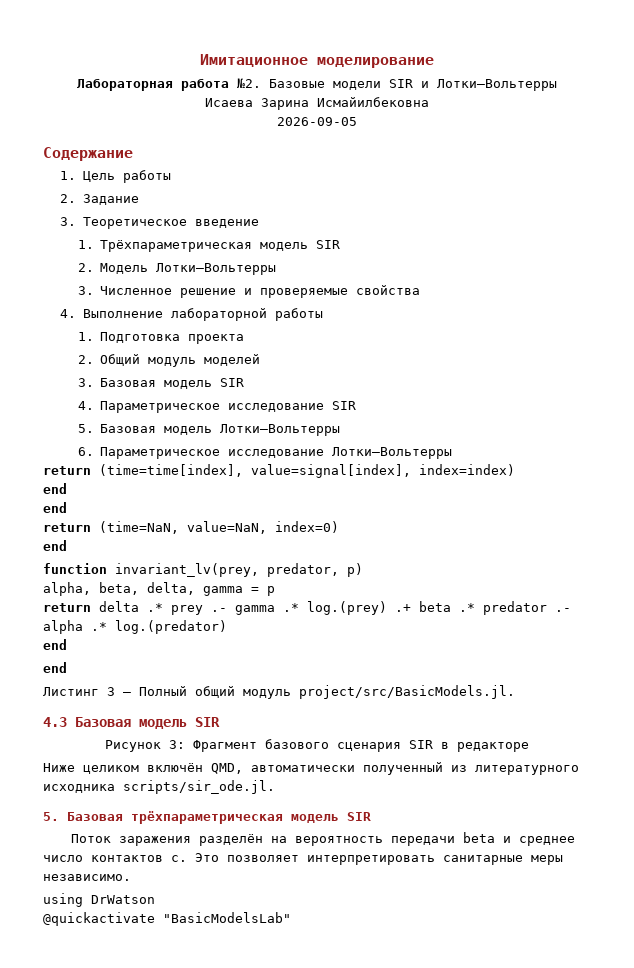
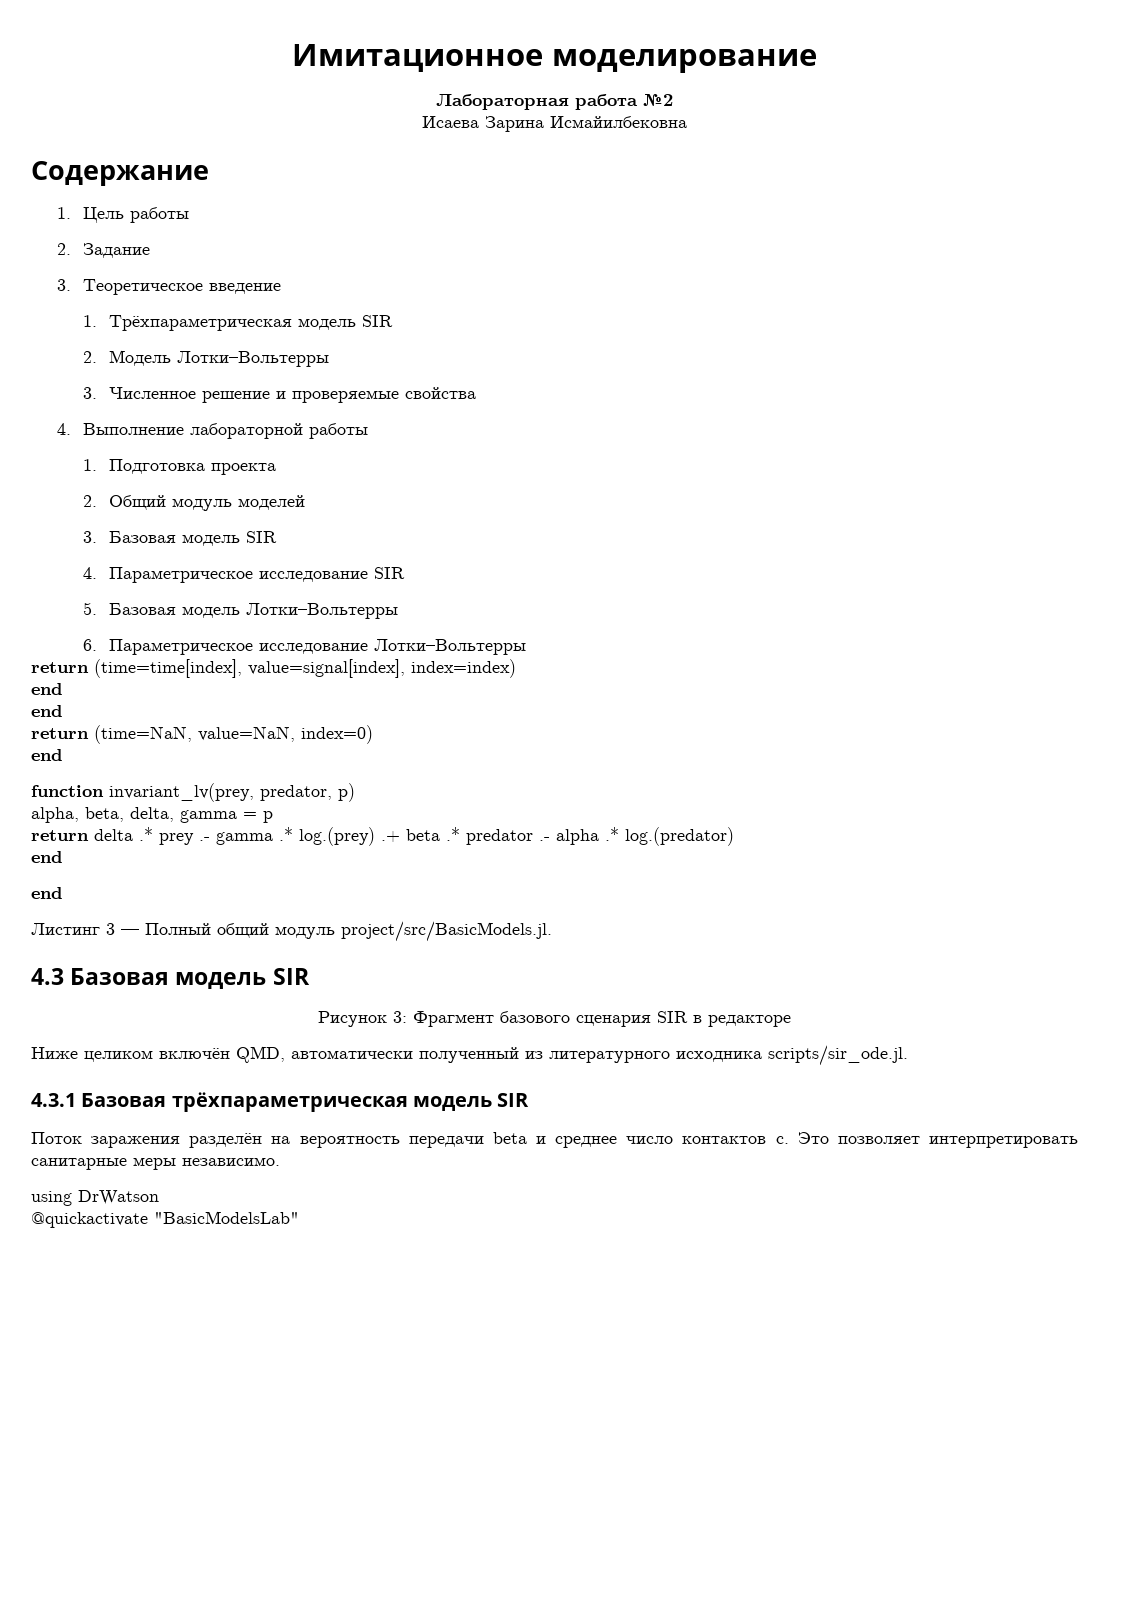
- Лабораторная работа №2. Базовые модели SIR и Лотки–Вольтерры
+ Лабораторная работа №2
- 2026-09-05
- 5. Базовая трёхпараметрическая модель SIR
+ 4.3.1 Базовая трёхпараметрическая модель SIR

